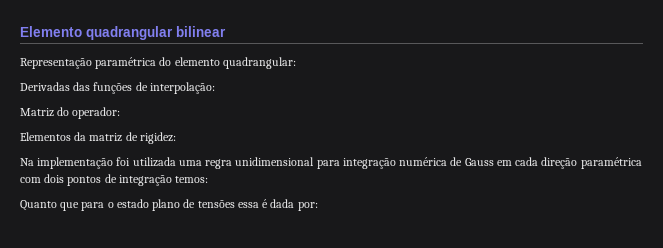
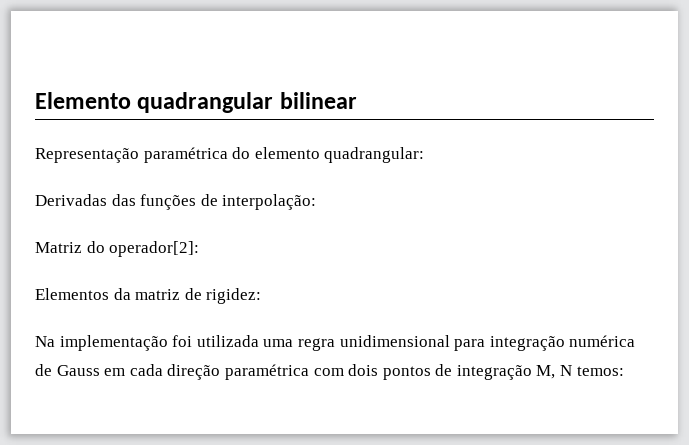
- Matriz do operador:
+ Matriz do operador[2]:
- Na implementação foi utilizada uma regra unidimensional para integração numérica de Gauss em cada direção paramétrica com dois pontos de integração temos:
+ Na implementação foi utilizada uma regra unidimensional para integração numérica de Gauss em cada direção paramétrica com dois pontos de integração M, N temos:
- Quanto que para o estado plano de tensões essa é dada por:

